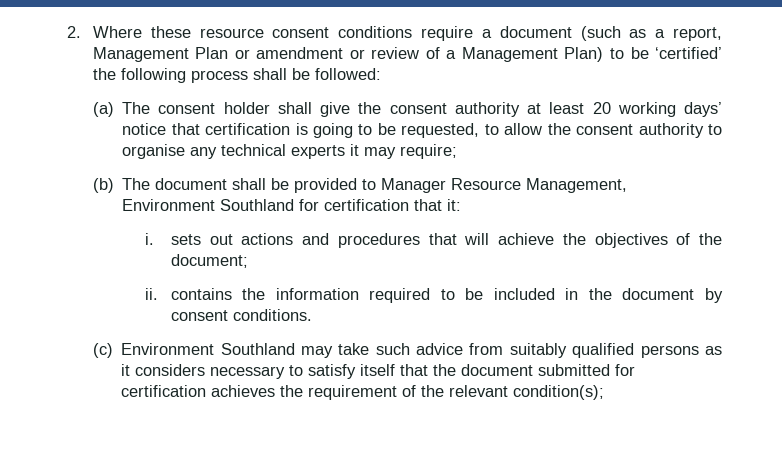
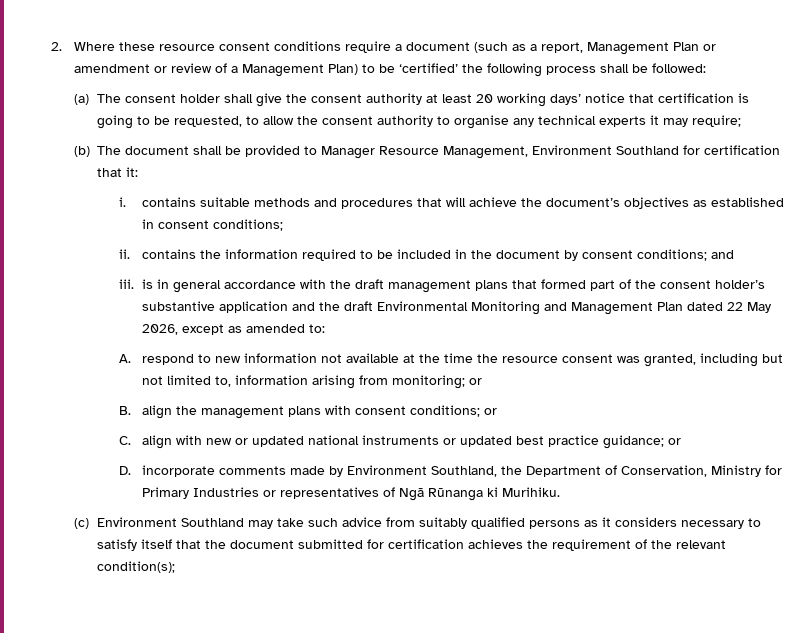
- i. sets out actions and procedures that will achieve the objectives of the document;
+ i. contains suitable methods and procedures that will achieve the document’s objectives as established in consent conditions;
- ii. contains the information required to be included in the document by consent conditions.
+ ii. contains the information required to be included in the document by consent conditions; and
+ iii. is in general accordance with the draft management plans that formed part of the consent holder’s substantive application and the draft Environmental Monitoring and Management Plan dated 22 May 2026, except as amended to:
+ A. respond to new information not available at the time the resource consent was granted, including but not limited to, information arising from monitoring; or
+ B. align the management plans with consent conditions; or
+ C. align with new or updated national instruments or updated best practice guidance; or
+ D. incorporate comments made by Environment Southland, the Department of Conservation, Ministry for Primary Industries or representatives of Ngā Rūnanga ki Murihiku.

